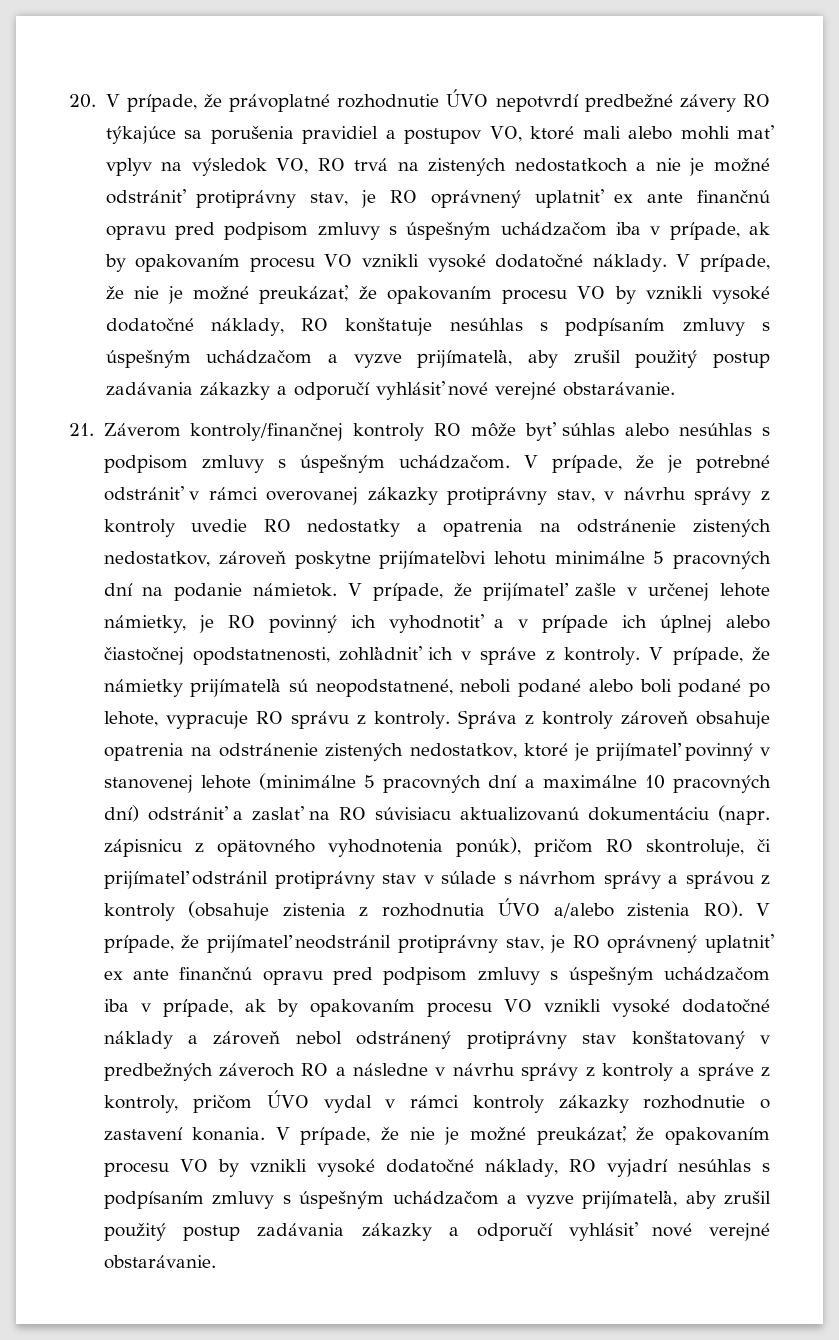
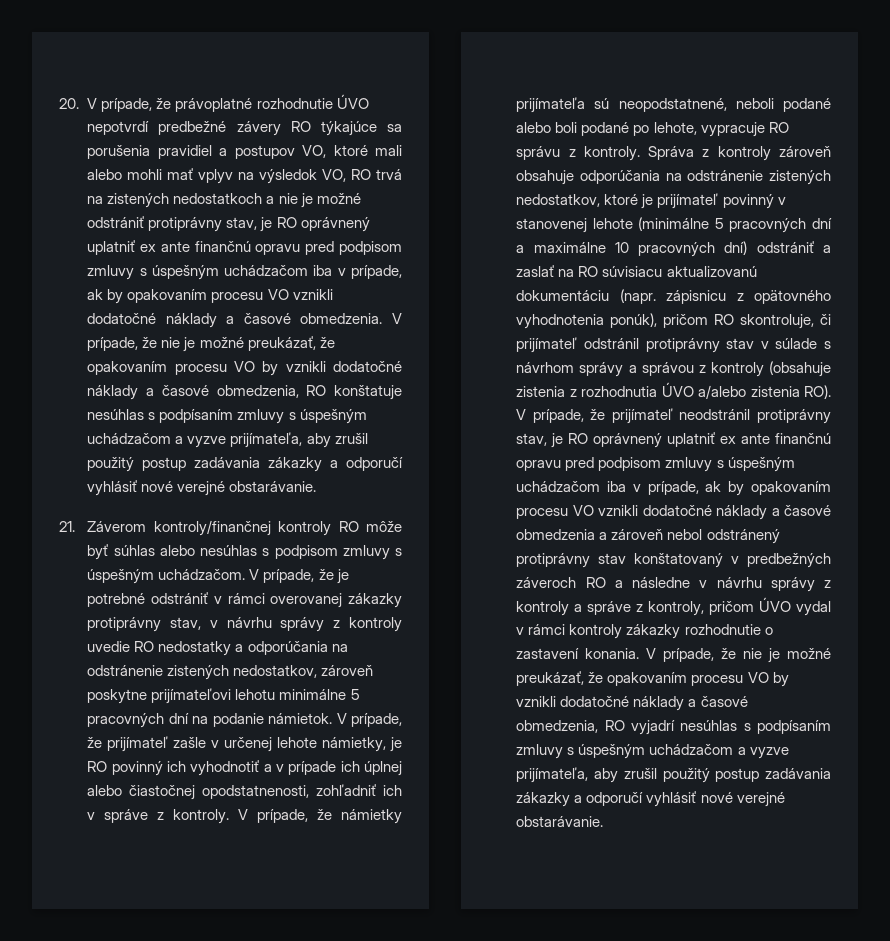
- 20. V prípade, že právoplatné rozhodnutie ÚVO nepotvrdí predbežné závery RO týkajúce sa porušenia pravidiel a postupov VO, ktoré mali alebo mohli mať vplyv na výsledok VO, RO trvá na zistených nedostatkoch a nie je možné odstrániť protiprávny stav, je RO oprávnený uplatniť ex ante finančnú opravu pred podpisom zmluvy s úspešným uchádzačom iba v prípade, ak by opakovaním procesu VO vznikli vysoké dodatočné náklady.
+ 20. V prípade, že právoplatné rozhodnutie ÚVO nepotvrdí predbežné závery RO týkajúce sa porušenia pravidiel a postupov VO, ktoré mali alebo mohli mať vplyv na výsledok VO, RO trvá na zistených nedostatkoch a nie je možné odstrániť protiprávny stav, je RO oprávnený uplatniť ex ante finančnú opravu pred podpisom zmluvy s úspešným uchádzačom iba v prípade, ak by opakovaním procesu VO vznikli dodatočné náklady a časové obmedzenia.
- V prípade, že nie je možné preukázať, že opakovaním procesu VO by vznikli vysoké dodatočné náklady, RO konštatuje nesúhlas s podpísaním zmluvy s úspešným uchádzačom a vyzve prijímateľa, aby zrušil použitý postup zadávania zákazky a odporučí vyhlásiť nové verejné obstarávanie.
+ V prípade, že nie je možné preukázať, že opakovaním procesu VO by vznikli dodatočné náklady a časové obmedzenia, RO konštatuje nesúhlas s podpísaním zmluvy s úspešným uchádzačom a vyzve prijímateľa, aby zrušil použitý postup zadávania zákazky a odporučí vyhlásiť nové verejné obstarávanie.
- V prípade, že je potrebné odstrániť v rámci overovanej zákazky protiprávny stav, v návrhu správy z kontroly uvedie RO nedostatky a opatrenia na odstránenie zistených nedostatkov, zároveň poskytne prijímateľovi lehotu minimálne 5 pracovných dní na podanie námietok.
+ V prípade, že je potrebné odstrániť v rámci overovanej zákazky protiprávny stav, v návrhu správy z kontroly uvedie RO nedostatky a odporúčania na odstránenie zistených nedostatkov, zároveň poskytne prijímateľovi lehotu minimálne 5 pracovných dní na podanie námietok.
- Správa z kontroly zároveň obsahuje opatrenia na odstránenie zistených nedostatkov, ktoré je prijímateľ povinný v stanovenej lehote (minimálne 5 pracovných dní a maximálne 10 pracovných dní) odstrániť a zaslať na RO súvisiacu aktualizovanú dokumentáciu (napr. zápisnicu z opätovného vyhodnotenia ponúk), pričom RO skontroluje, či prijímateľ odstránil protiprávny stav v súlade s návrhom správy a správou z kontroly (obsahuje zistenia z rozhodnutia ÚVO a/alebo zistenia RO). V prípade, že prijímateľ neodstránil protiprávny stav, je RO oprávnený uplatniť ex ante finančnú opravu pred podpisom zmluvy s úspešným uchádzačom iba v prípade, ak by opakovaním procesu VO vznikli vysoké dodatočné náklady a zároveň nebol odstránený protiprávny stav konštatovaný v predbežných záveroch RO a následne v návrhu správy z kontroly a správe z kontroly, pričom ÚVO vydal v rámci kontroly zákazky rozhodnutie o zastavení konania.
+ Správa z kontroly zároveň obsahuje odporúčania na odstránenie zistených nedostatkov, ktoré je prijímateľ povinný v stanovenej lehote (minimálne 5 pracovných dní a maximálne 10 pracovných dní) odstrániť a zaslať na RO súvisiacu aktualizovanú dokumentáciu (napr. zápisnicu z opätovného vyhodnotenia ponúk), pričom RO skontroluje, či prijímateľ odstránil protiprávny stav v súlade s návrhom správy a správou z kontroly (obsahuje zistenia z rozhodnutia ÚVO a/alebo zistenia RO). V prípade, že prijímateľ neodstránil protiprávny stav, je RO oprávnený uplatniť ex ante finančnú opravu pred podpisom zmluvy s úspešným uchádzačom iba v prípade, ak by opakovaním procesu VO vznikli dodatočné náklady a časové obmedzenia a zároveň nebol odstránený protiprávny stav konštatovaný v predbežných záveroch RO a následne v návrhu správy z kontroly a správe z kontroly, pričom ÚVO vydal v rámci kontroly zákazky rozhodnutie o zastavení konania.
- V prípade, že nie je možné preukázať, že opakovaním procesu VO by vznikli vysoké dodatočné náklady, RO vyjadrí nesúhlas s podpísaním zmluvy s úspešným uchádzačom a vyzve prijímateľa, aby zrušil použitý postup zadávania zákazky a odporučí vyhlásiť nové verejné obstarávanie.
+ V prípade, že nie je možné preukázať, že opakovaním procesu VO by vznikli dodatočné náklady a časové obmedzenia, RO vyjadrí nesúhlas s podpísaním zmluvy s úspešným uchádzačom a vyzve prijímateľa, aby zrušil použitý postup zadávania zákazky a odporučí vyhlásiť nové verejné obstarávanie.

